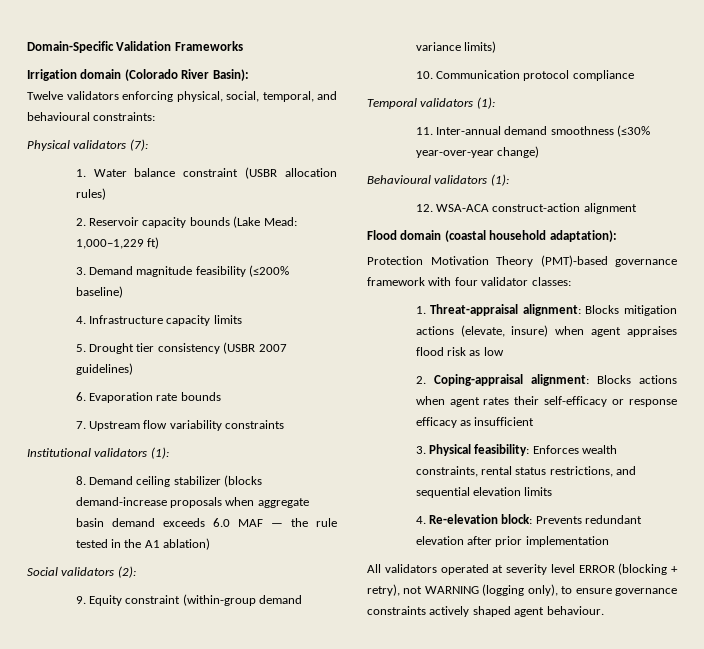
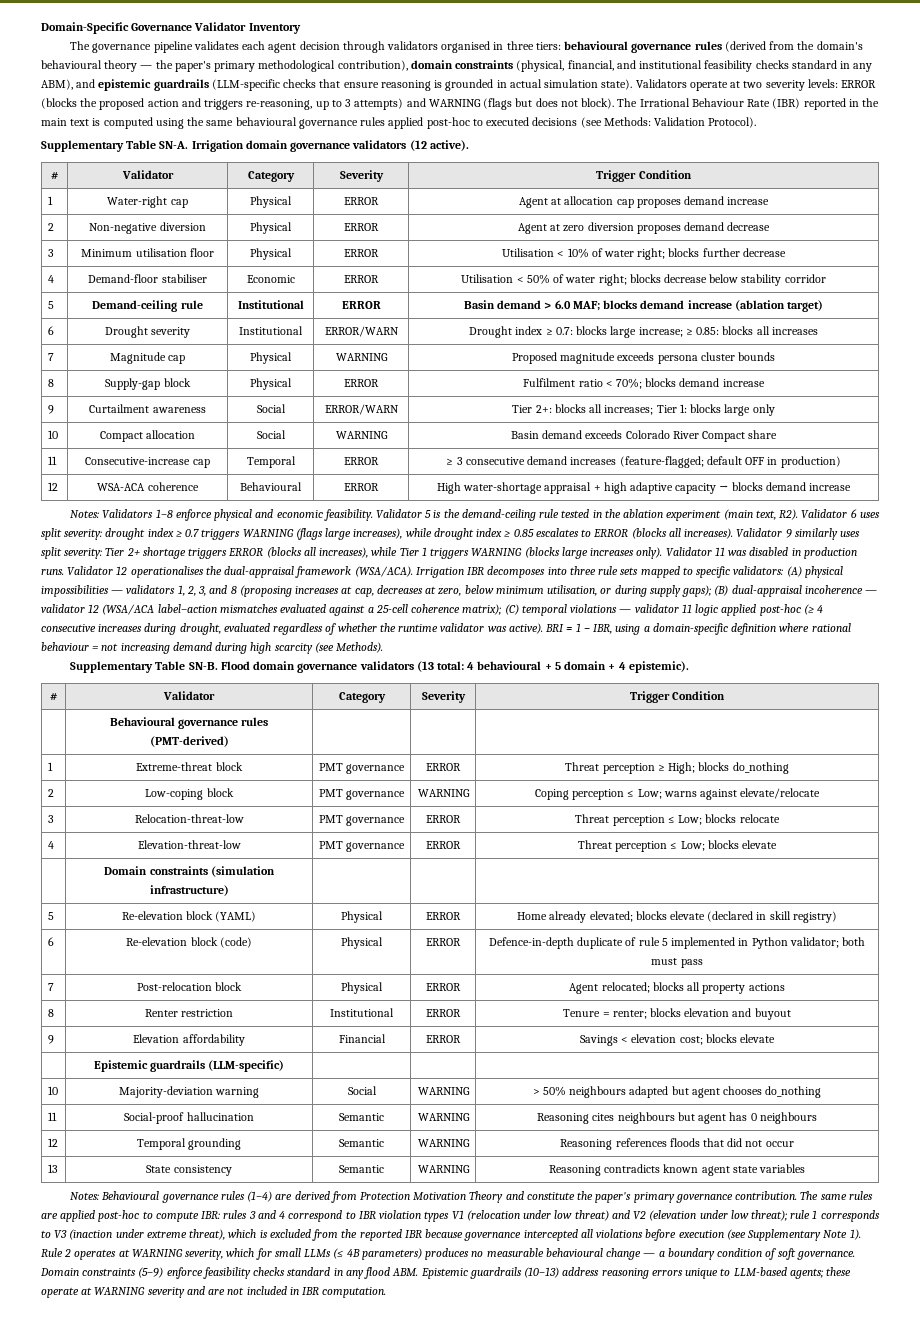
- Domain-Specific Validation Frameworks
- Irrigation domain (Colorado River Basin):
- Twelve validators enforcing physical, social, temporal, and behavioural constraints:
- Physical validators (7):
- 1. Water balance constraint (USBR allocation rules)
- 2. Reservoir capacity bounds (Lake Mead: 1,000–1,229 ft)
- 3. Demand magnitude feasibility (≤200% baseline)
- 4. Infrastructure capacity limits
- 5. Drought tier consistency (USBR 2007 guidelines)
- 6. Evaporation rate bounds
- 7. Upstream flow variability constraints
- Institutional validators (1):
- 8. Demand ceiling stabilizer (blocks demand-increase proposals when aggregate basin demand exceeds 6.0 MAF — the rule tested in the A1 ablation)
- Social validators (2):
- 9. Equity constraint (within-group demand variance limits)
- 10. Communication protocol compliance
- Temporal validators (1):
- 11. Inter-annual demand smoothness (≤30% year-over-year change)
- Behavioural validators (1):
- 12. WSA-ACA construct-action alignment
- Flood domain (coastal household adaptation):
- Protection Motivation Theory (PMT)-based governance framework with four validator classes:
- 1. Threat-appraisal alignment: Blocks mitigation actions (elevate, insure) when agent appraises flood risk as low
- 2. Coping-appraisal alignment: Blocks actions when agent rates their self-efficacy or response efficacy as insufficient
- 3. Physical feasibility: Enforces wealth constraints, rental status restrictions, and sequential elevation limits
- 4. Re-elevation block: Prevents redundant elevation after prior implementation
- All validators operated at severity level ERROR (blocking + retry), not WARNING (logging only), to ensure governance constraints actively shaped agent behaviour.
+ Domain-Specific Governance Validator Inventory
+ The governance pipeline validates each agent decision through validators organised in three tiers: behavioural governance rules (derived from the domain's behavioural theory — the paper's primary methodological contribution), domain constraints (physical, financial, and institutional feasibility checks standard in any ABM), and epistemic guardrails (LLM-specific checks that ensure reasoning is grounded in actual simulation state). Validators operate at two severity levels: ERROR (blocks the proposed action and triggers re-reasoning, up to 3 attempts) and WARNING (flags but does not block). The Irrational Behaviour Rate (IBR) reported in the main text is computed using the same behavioural governance rules applied post-hoc to executed decisions (see Methods: Validation Protocol).
+ Supplementary Table SN-A. Irrigation domain governance validators (12 active).
+ # | Validator | Category | Severity | Trigger Condition
+ 1 | Water-right cap | Physical | ERROR | Agent at allocation cap proposes demand increase
+ 2 | Non-negative diversion | Physical | ERROR | Agent at zero diversion proposes demand decrease
+ 3 | Minimum utilisation floor | Physical | ERROR | Utilisation < 10% of water right; blocks further decrease
+ 4 | Demand-floor stabiliser | Economic | ERROR | Utilisation < 50% of water right; blocks decrease below stability corridor
+ 5 | Demand-ceiling rule | Institutional | ERROR | Basin demand > 6.0 MAF; blocks demand increase (ablation target)
+ 6 | Drought severity | Institutional | ERROR/WARN | Drought index ≥ 0.7: blocks large increase; ≥ 0.85: blocks all increases
+ 7 | Magnitude cap | Physical | WARNING | Proposed magnitude exceeds persona cluster bounds
+ 8 | Supply-gap block | Physical | ERROR | Fulfilment ratio < 70%; blocks demand increase
+ 9 | Curtailment awareness | Social | ERROR/WARN | Tier 2+: blocks all increases; Tier 1: blocks large only
+ 10 | Compact allocation | Social | WARNING | Basin demand exceeds Colorado River Compact share
+ 11 | Consecutive-increase cap | Temporal | ERROR | ≥ 3 consecutive demand increases (feature-flagged; default OFF in production)
+ 12 | WSA-ACA coherence | Behavioural | ERROR | High water-shortage appraisal + high adaptive capacity → blocks demand increase
+ Notes: Validators 1–8 enforce physical and economic feasibility. Validator 5 is the demand-ceiling rule tested in the ablation experiment (main text, R2). Validator 6 uses split severity: drought index ≥ 0.7 triggers WARNING (flags large increases), while drought index ≥ 0.85 escalates to ERROR (blocks all increases). Validator 9 similarly uses split severity: Tier 2+ shortage triggers ERROR (blocks all increases), while Tier 1 triggers WARNING (blocks large increases only). Validator 11 was disabled in production runs. Validator 12 operationalises the dual-appraisal framework (WSA/ACA). Irrigation IBR decomposes into three rule sets mapped to specific validators: (A) physical impossibilities — validators 1, 2, 3, and 8 (proposing increases at cap, decreases at zero, below minimum utilisation, or during supply gaps); (B) dual-appraisal incoherence — validator 12 (WSA/ACA label–action mismatches evaluated against a 25-cell coherence matrix); (C) temporal violations — validator 11 logic applied post-hoc (≥ 4 consecutive increases during drought, evaluated regardless of whether the runtime validator was active). BRI ≈ 1 − IBR, using a domain-specific definition where rational behaviour = not increasing demand during high scarcity (see Methods).
+ Supplementary Table SN-B. Flood domain governance validators (13 total: 4 behavioural + 5 domain + 4 epistemic).
+ # | Validator | Category | Severity | Trigger Condition
+ | Behavioural governance rules (PMT-derived) | | |
+ 1 | Extreme-threat block | PMT governance | ERROR | Threat perception ≥ High; blocks do_nothing
+ 2 | Low-coping block | PMT governance | WARNING | Coping perception ≤ Low; warns against elevate/relocate
+ 3 | Relocation-threat-low | PMT governance | ERROR | Threat perception ≤ Low; blocks relocate
+ 4 | Elevation-threat-low | PMT governance | ERROR | Threat perception ≤ Low; blocks elevate
+ | Domain constraints (simulation infrastructure) | | |
+ 5 | Re-elevation block (YAML) | Physical | ERROR | Home already elevated; blocks elevate (declared in skill registry)
+ 6 | Re-elevation block (code) | Physical | ERROR | Defence-in-depth duplicate of rule 5 implemented in Python validator; both must pass
+ 7 | Post-relocation block | Physical | ERROR | Agent relocated; blocks all property actions
+ 8 | Renter restriction | Institutional | ERROR | Tenure = renter; blocks elevation and buyout
+ 9 | Elevation affordability | Financial | ERROR | Savings < elevation cost; blocks elevate
+ | Epistemic guardrails (LLM-specific) | | |
+ 10 | Majority-deviation warning | Social | WARNING | > 50% neighbours adapted but agent chooses do_nothing
+ 11 | Social-proof hallucination | Semantic | WARNING | Reasoning cites neighbours but agent has 0 neighbours
+ 12 | Temporal grounding | Semantic | WARNING | Reasoning references floods that did not occur
+ 13 | State consistency | Semantic | WARNING | Reasoning contradicts known agent state variables
+ Notes: Behavioural governance rules (1–4) are derived from Protection Motivation Theory and constitute the paper's primary governance contribution. The same rules are applied post-hoc to compute IBR: rules 3 and 4 correspond to IBR violation types V1 (relocation under low threat) and V2 (elevation under low threat); rule 1 corresponds to V3 (inaction under extreme threat), which is excluded from the reported IBR because governance intercepted all violations before execution (see Supplementary Note 1). Rule 2 operates at WARNING severity, which for small LLMs (≤ 4B parameters) produces no measurable behavioural change — a boundary condition of soft governance. Domain constraints (5–9) enforce feasibility checks standard in any flood ABM. Epistemic guardrails (10–13) address reasoning errors unique to LLM-based agents; these operate at WARNING severity and are not included in IBR computation.

